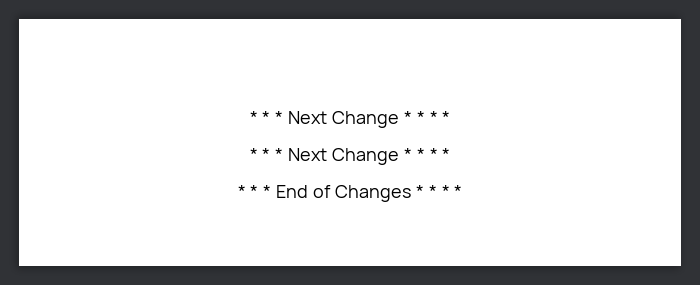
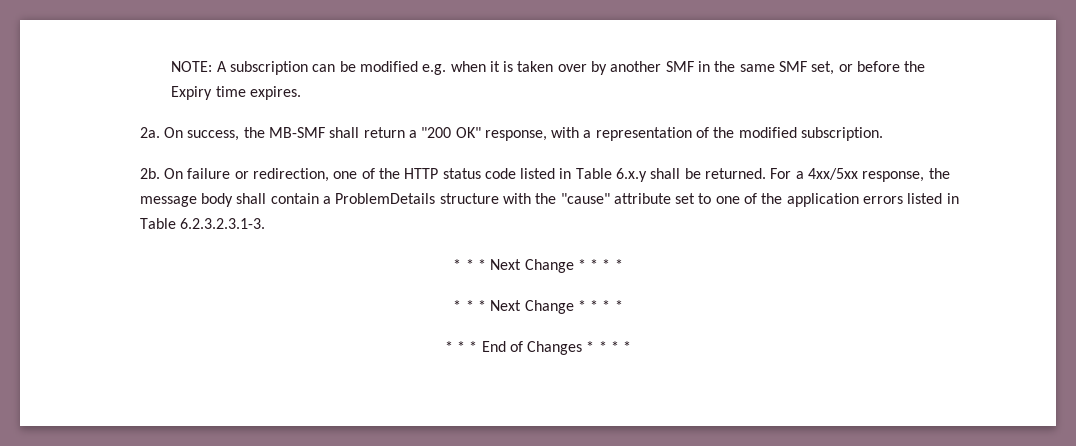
+ NOTE: A subscription can be modified e.g. when it is taken over by another SMF in the same SMF set, or before the Expiry time expires.
+ 2a. On success, the MB-SMF shall return a "200 OK" response, with a representation of the modified subscription.
+ 2b. On failure or redirection, one of the HTTP status code listed in Table 6.x.y shall be returned. For a 4xx/5xx response, the message body shall contain a ProblemDetails structure with the "cause" attribute set to one of the application errors listed in Table 6.2.3.2.3.1-3.

